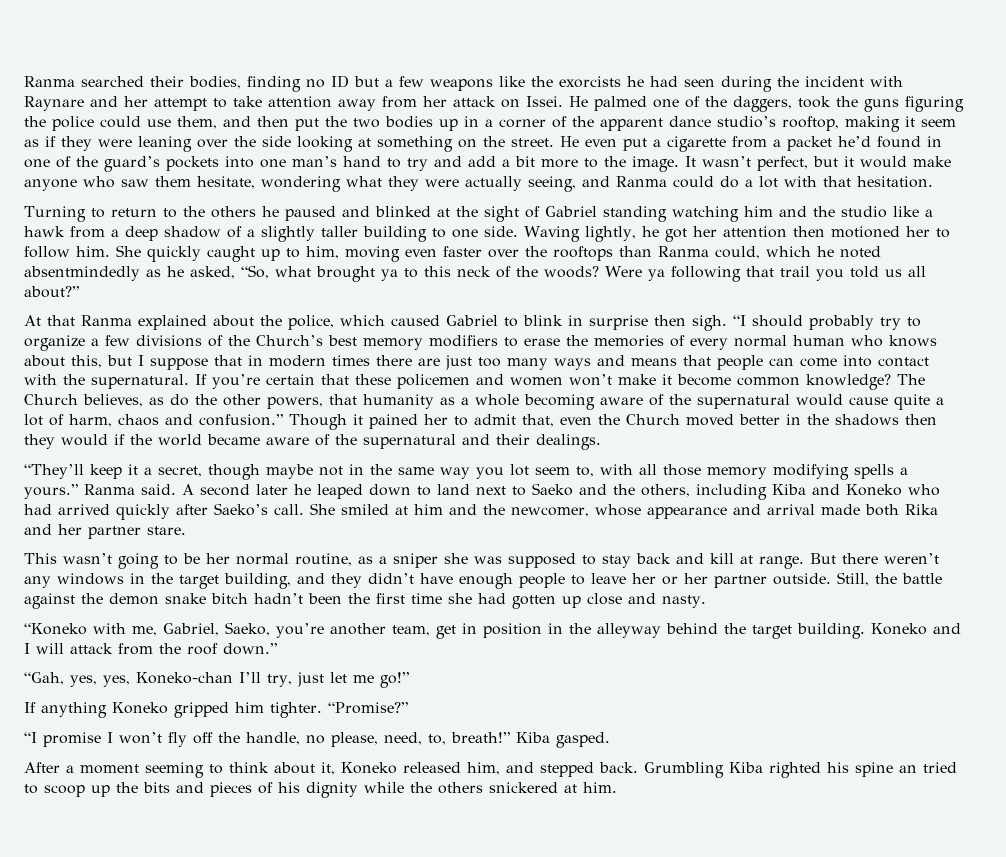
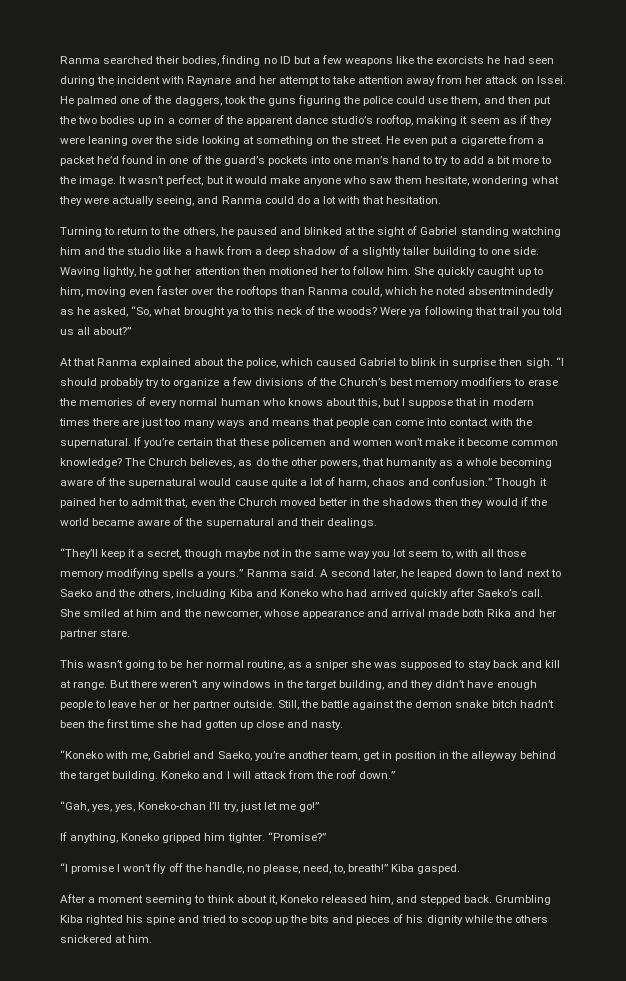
- He even put a cigarette from a packet he’d found in one of the guard’s pockets into one man’s hand to try and add a bit more to the image.
+ He even put a cigarette from a packet he’d found in one of the guard’s pockets into one man’s hand to try to add a bit more to the image.
- Turning to return to the others he paused and blinked at the sight of Gabriel standing watching him and the studio like a hawk from a deep shadow of a slightly taller building to one side.
+ Turning to return to the others, he paused and blinked at the sight of Gabriel standing watching him and the studio like a hawk from a deep shadow of a slightly taller building to one side.
- A second later he leaped down to land next to Saeko and the others, including Kiba and Koneko who had arrived quickly after Saeko’s call.
+ A second later, he leaped down to land next to Saeko and the others, including Kiba and Koneko who had arrived quickly after Saeko’s call.
- “Koneko with me, Gabriel, Saeko, you’re another team, get in position in the alleyway behind the target building.
+ “Koneko with me, Gabriel and Saeko, you’re another team, get in position in the alleyway behind the target building.
- If anything Koneko gripped him tighter.
+ If anything, Koneko gripped him tighter.
- Grumbling Kiba righted his spine an tried to scoop up the bits and pieces of his dignity while the others snickered at him.
+ Grumbling Kiba righted his spine and tried to scoop up the bits and pieces of his dignity while the others snickered at him.

